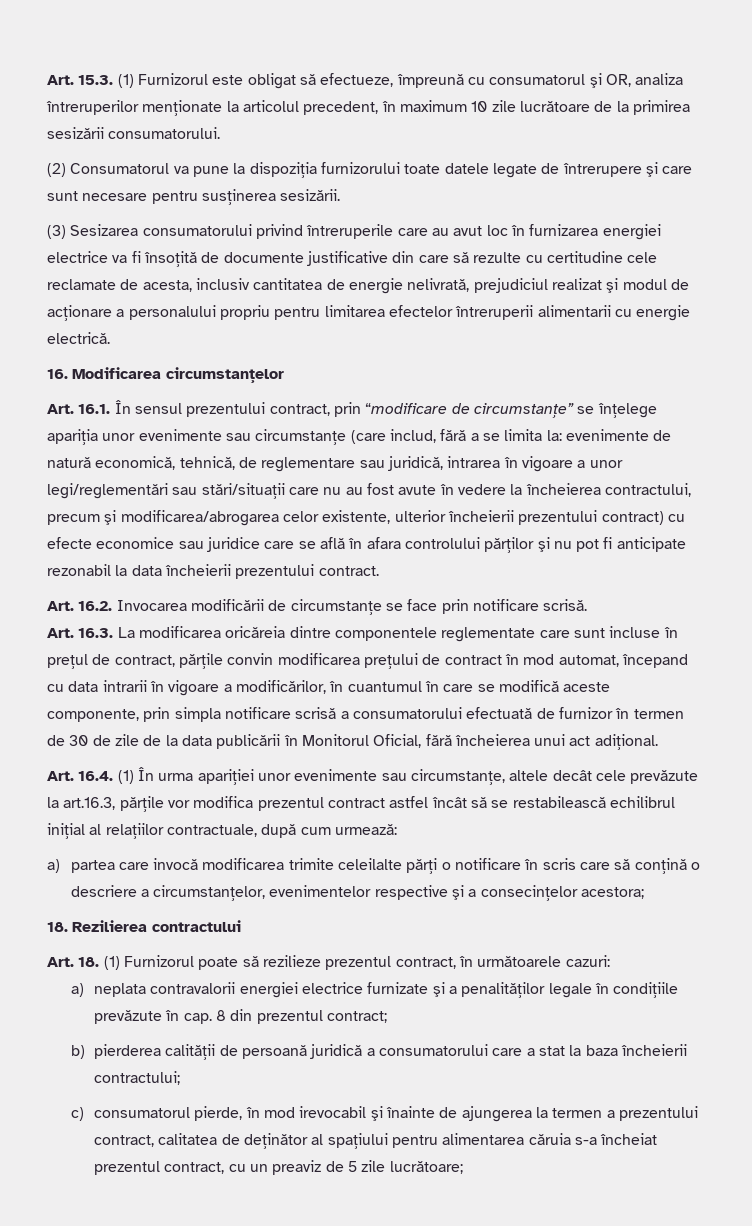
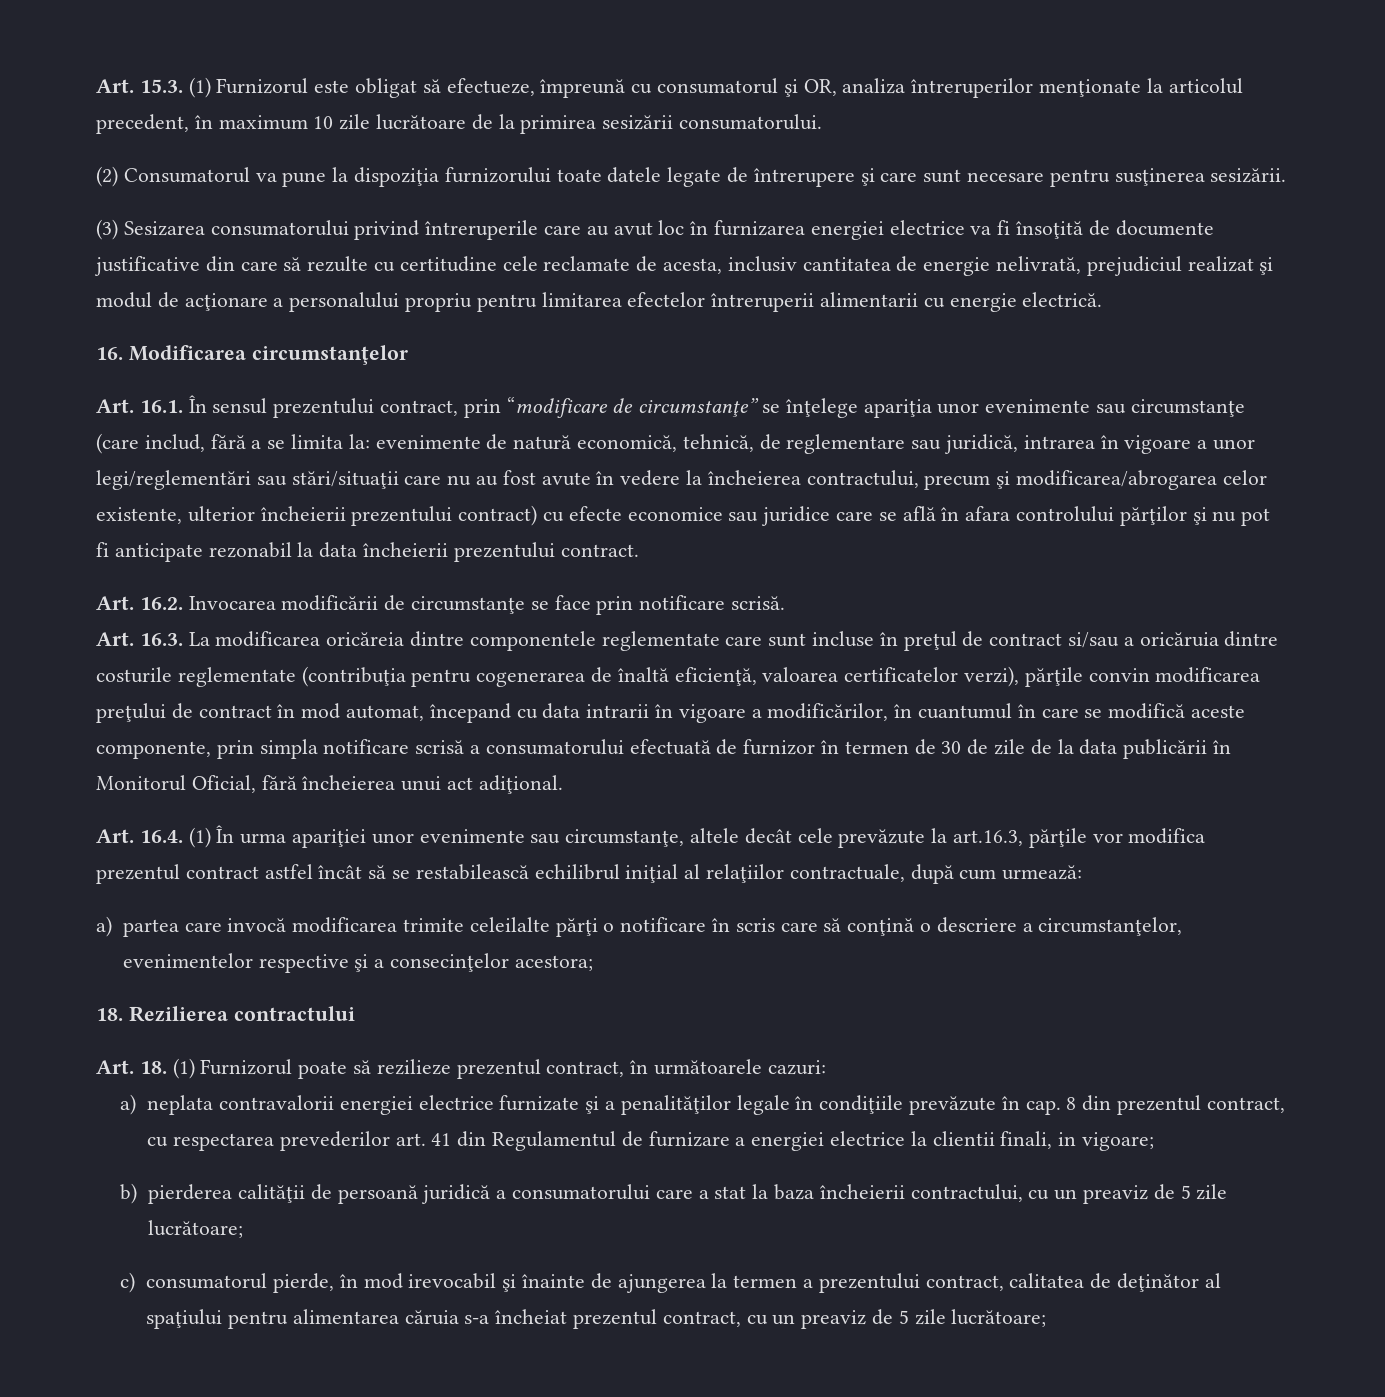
- Art. 16.3. La modificarea oricăreia dintre componentele reglementate care sunt incluse în preţul de contract, părţile convin modificarea preţului de contract în mod automat, începand cu data intrarii în vigoare a modificărilor, în cuantumul în care se modifică aceste componente, prin simpla notificare scrisă a consumatorului efectuată de furnizor în termen de 30 de zile de la data publicării în Monitorul Oficial, fără încheierea unui act adiţional.
+ Art. 16.3. La modificarea oricăreia dintre componentele reglementate care sunt incluse în preţul de contract si/sau a oricăruia dintre costurile reglementate (contribuţia pentru cogenerarea de înaltă eficienţă, valoarea certificatelor verzi), părţile convin modificarea preţului de contract în mod automat, începand cu data intrarii în vigoare a modificărilor, în cuantumul în care se modifică aceste componente, prin simpla notificare scrisă a consumatorului efectuată de furnizor în termen de 30 de zile de la data publicării în Monitorul Oficial, fără încheierea unui act adiţional.
- 8 din prezentul contract;
+ 8 din prezentul contract, cu respectarea prevederilor art. 41 din Regulamentul de furnizare a energiei electrice la clientii finali, in vigoare;
- b) pierderea calităţii de persoană juridică a consumatorului care a stat la baza încheierii contractului;
+ b) pierderea calităţii de persoană juridică a consumatorului care a stat la baza încheierii contractului, cu un preaviz de 5 zile lucrătoare;

